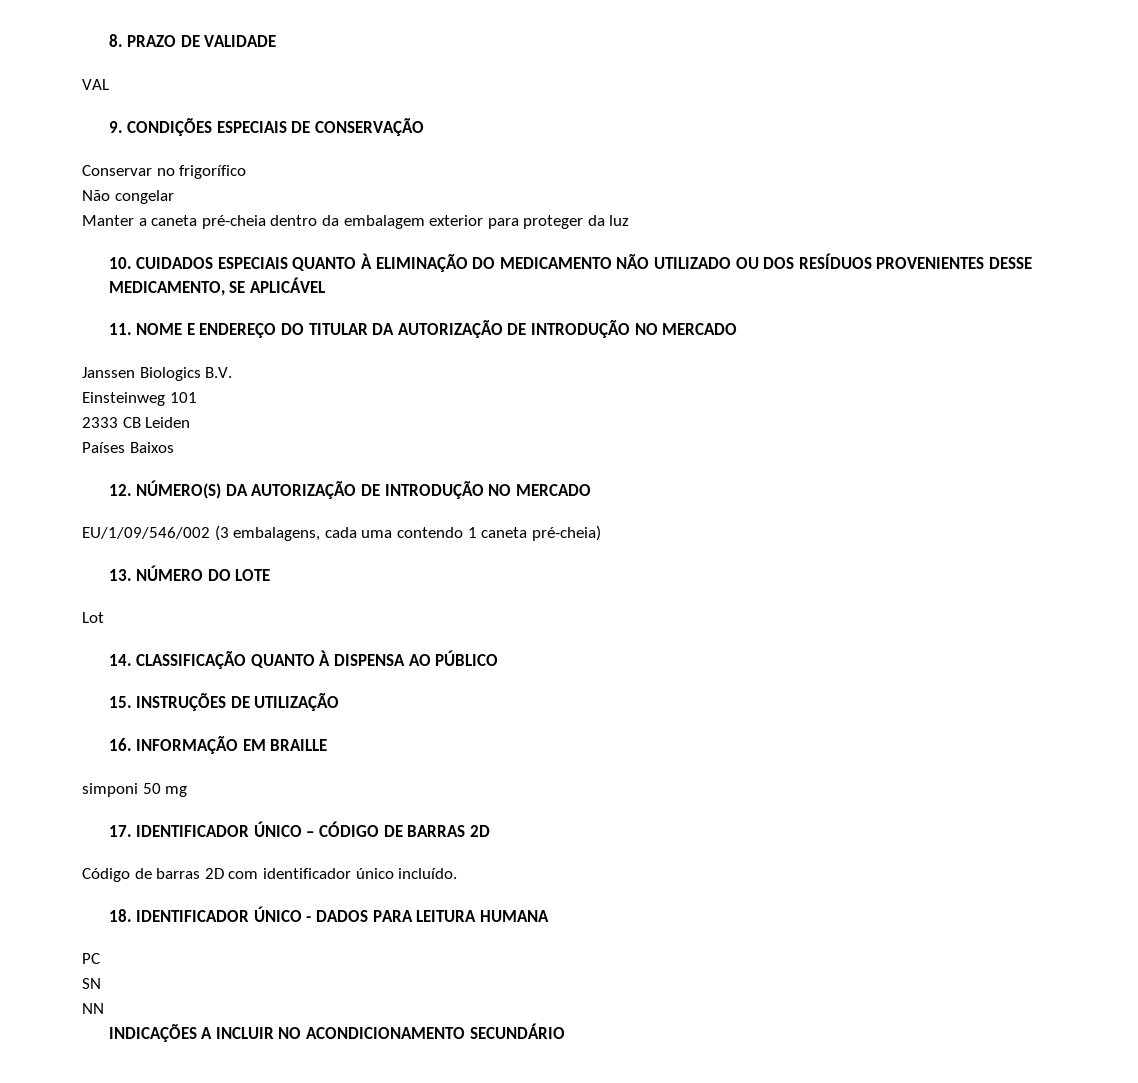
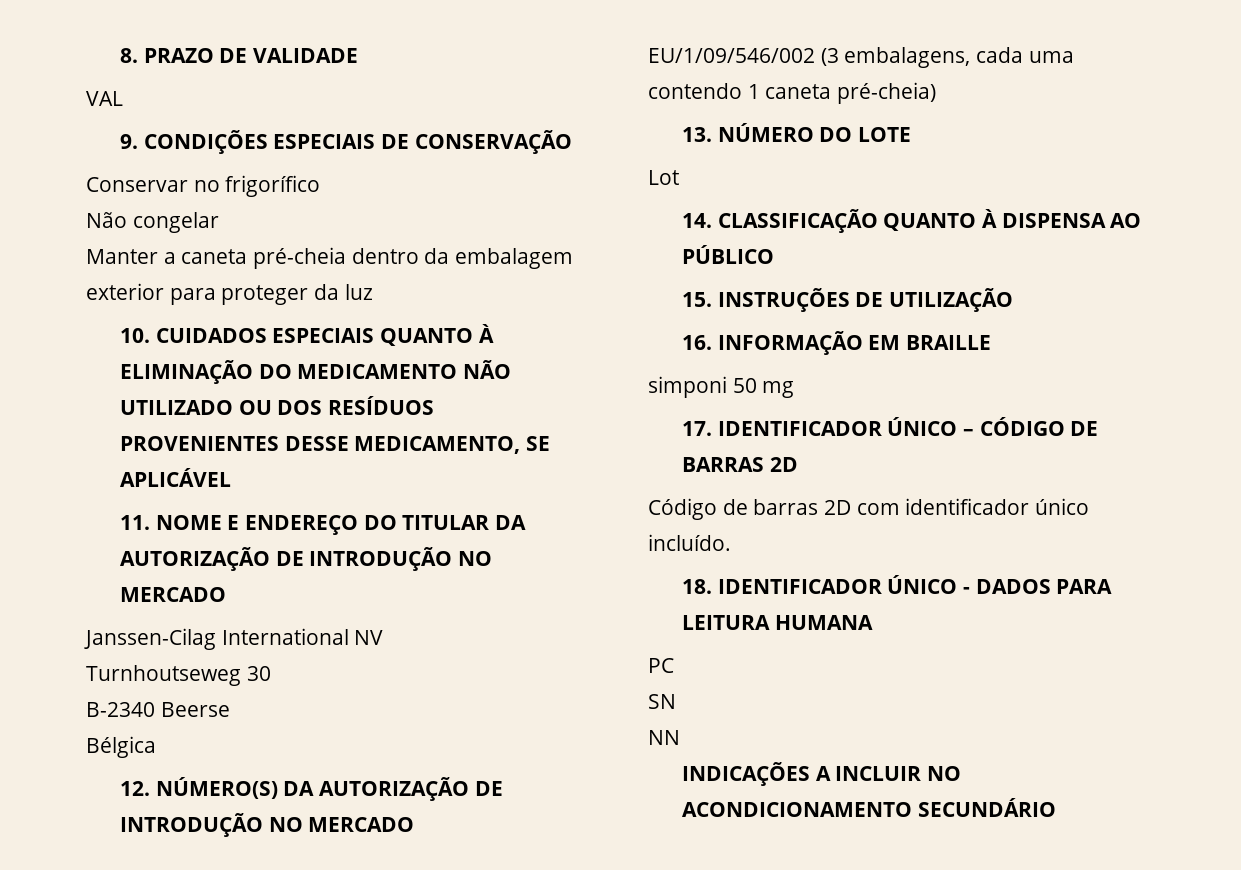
- Janssen Biologics B.V.
- Einsteinweg 101
- 2333 CB Leiden
- Países Baixos
+ Janssen-Cilag International NV
+ Turnhoutseweg 30
+ B-2340 Beerse
+ Bélgica

